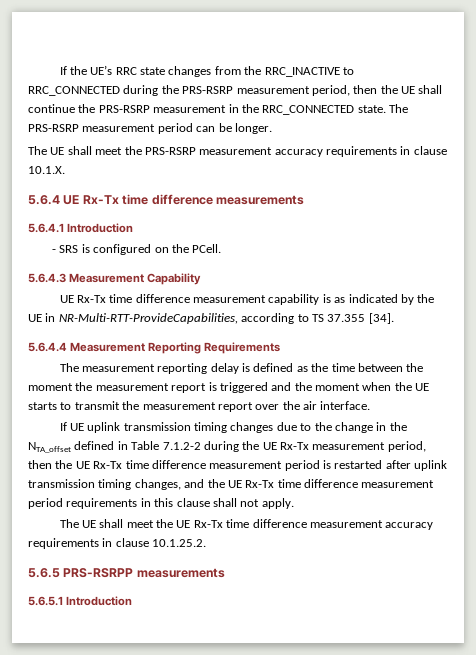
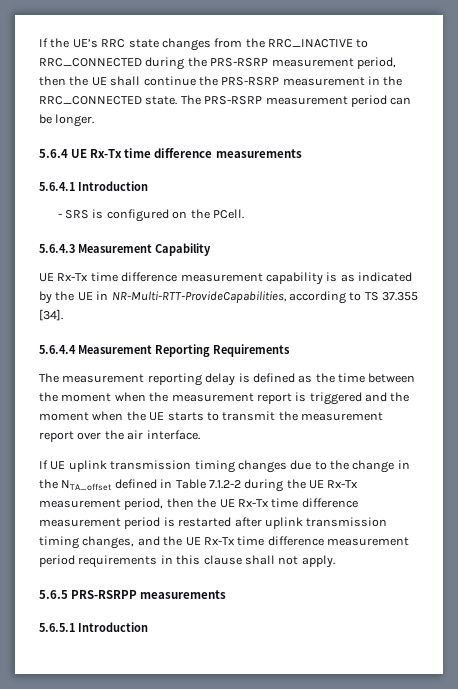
- The UE shall meet the PRS-RSRP measurement accuracy requirements in clause 10.1.X.
- The measurement reporting delay is defined as the time between the moment the measurement report is triggered and the moment when the UE starts to transmit the measurement report over the air interface.
+ The measurement reporting delay is defined as the time between the moment when the measurement report is triggered and the moment when the UE starts to transmit the measurement report over the air interface.
- The UE shall meet the UE Rx-Tx time difference measurement accuracy requirements in clause 10.1.25.2.

